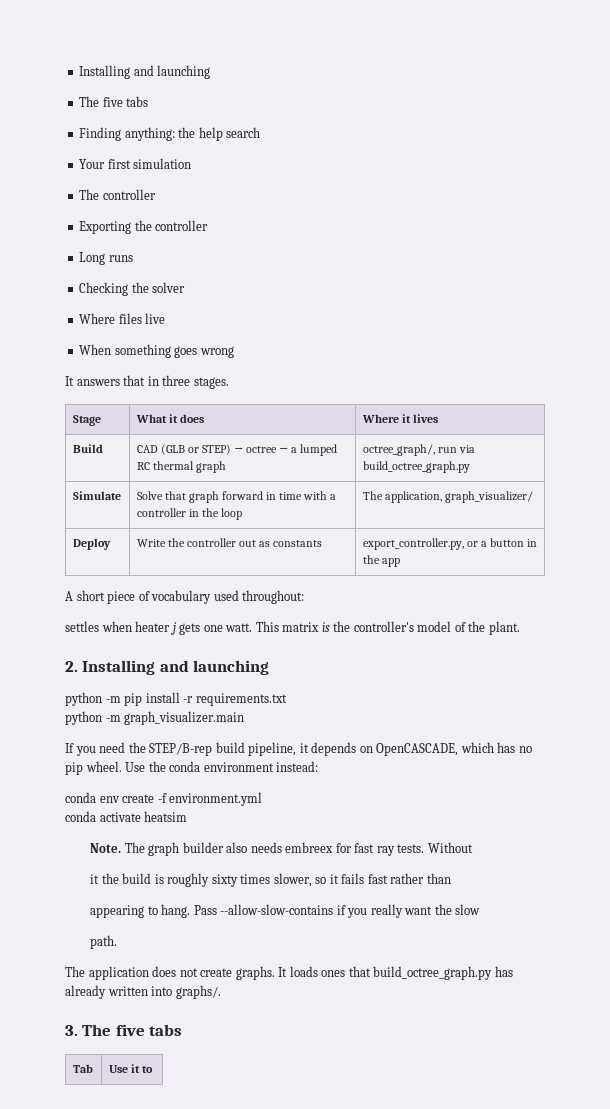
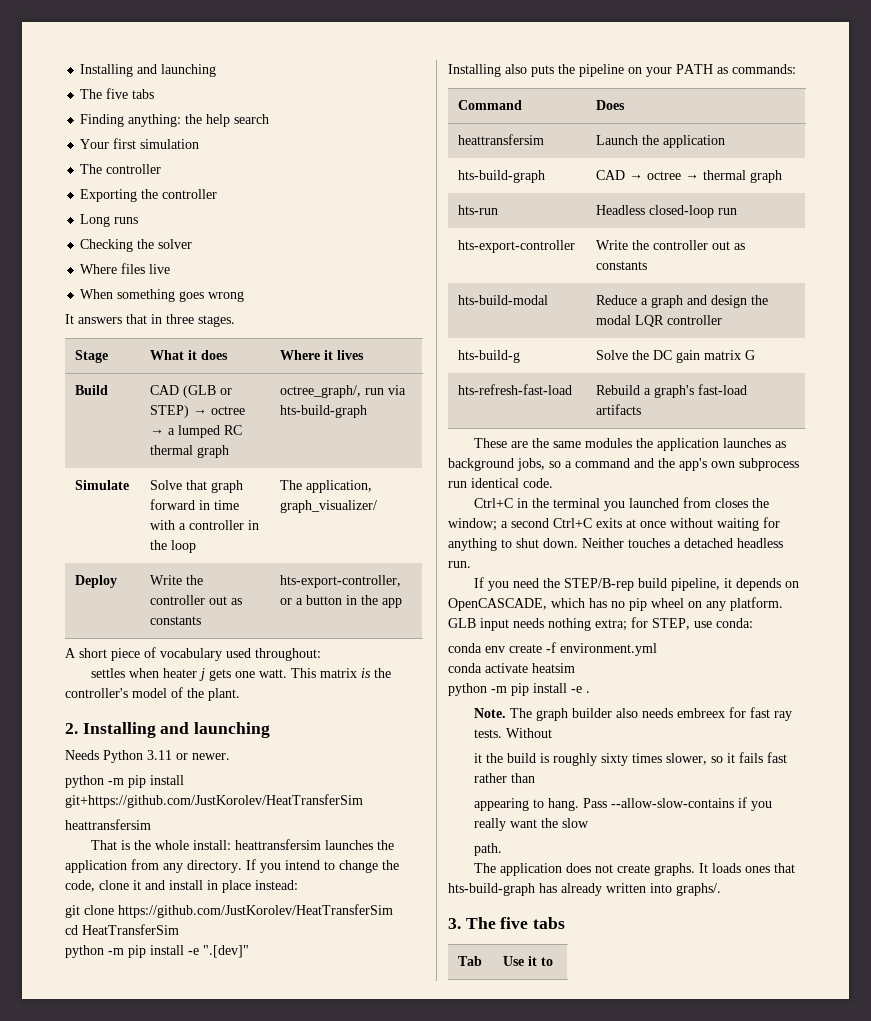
- Build | CAD (GLB or STEP) → octree → a lumped RC thermal graph | octree_graph/, run via build_octree_graph.py
+ Build | CAD (GLB or STEP) → octree → a lumped RC thermal graph | octree_graph/, run via hts-build-graph
- Deploy | Write the controller out as constants | export_controller.py, or a button in the app
+ Deploy | Write the controller out as constants | hts-export-controller, or a button in the app
- python -m pip install -r requirements.txt
- python -m graph_visualizer.main
+ Needs Python 3.11 or newer.
+ python -m pip install git+https://github.com/JustKorolev/HeatTransferSim
+ heattransfersim
+ That is the whole install: heattransfersim launches the application from any directory. If you intend to change the code, clone it and install in place instead:
+ git clone https://github.com/JustKorolev/HeatTransferSim
+ cd HeatTransferSim
+ python -m pip install -e ".[dev]"
+ Installing also puts the pipeline on your PATH as commands:
+ Command | Does
+ heattransfersim | Launch the application
+ hts-build-graph | CAD → octree → thermal graph
+ hts-run | Headless closed-loop run
+ hts-export-controller | Write the controller out as constants
+ hts-build-modal | Reduce a graph and design the modal LQR controller
+ hts-build-g | Solve the DC gain matrix G
+ hts-refresh-fast-load | Rebuild a graph's fast-load artifacts
+ These are the same modules the application launches as background jobs, so a command and the app's own subprocess run identical code.
+ Ctrl+C in the terminal you launched from closes the window; a second Ctrl+C exits at once without waiting for anything to shut down. Neither touches a detached headless run.
- If you need the STEP/B-rep build pipeline, it depends on OpenCASCADE, which has no pip wheel. Use the conda environment instead:
+ If you need the STEP/B-rep build pipeline, it depends on OpenCASCADE, which has no pip wheel on any platform. GLB input needs nothing extra; for STEP, use conda:
+ python -m pip install -e .
- It loads ones that build_octree_graph.py has already written into graphs/.
+ It loads ones that hts-build-graph has already written into graphs/.

